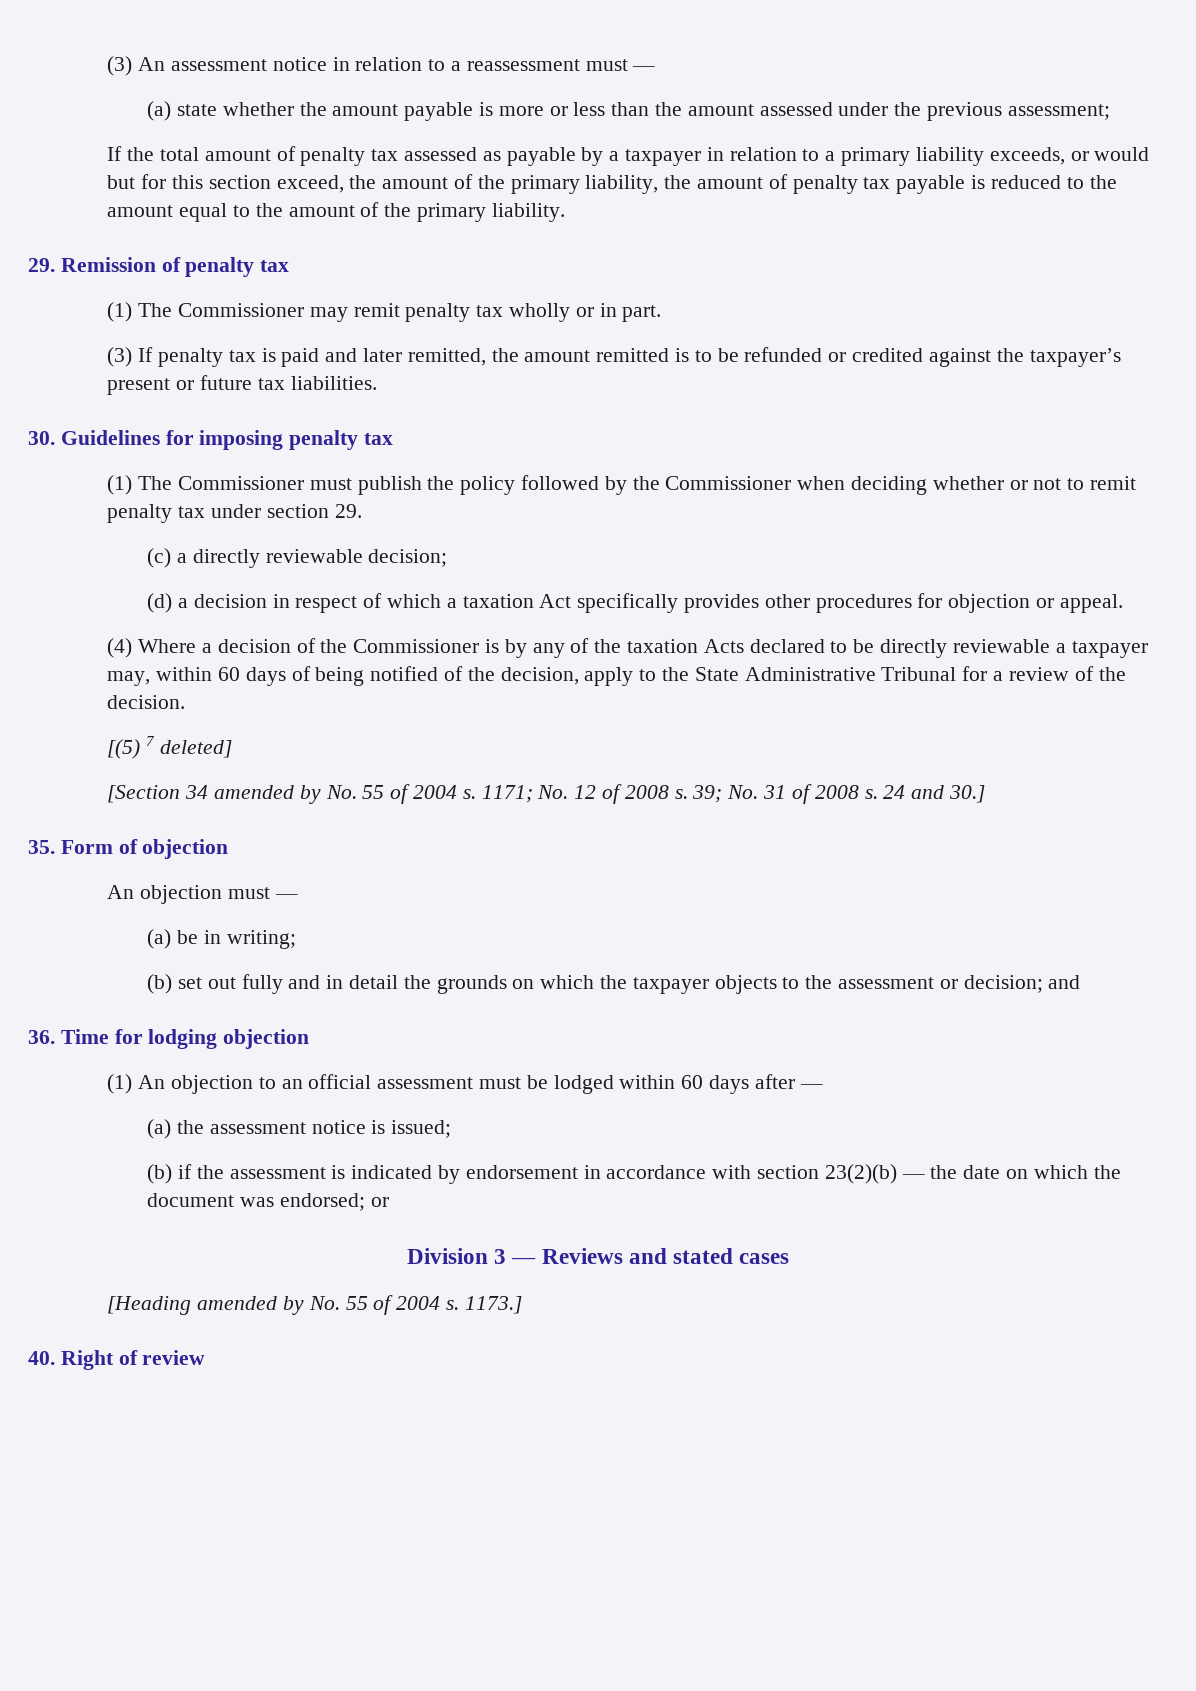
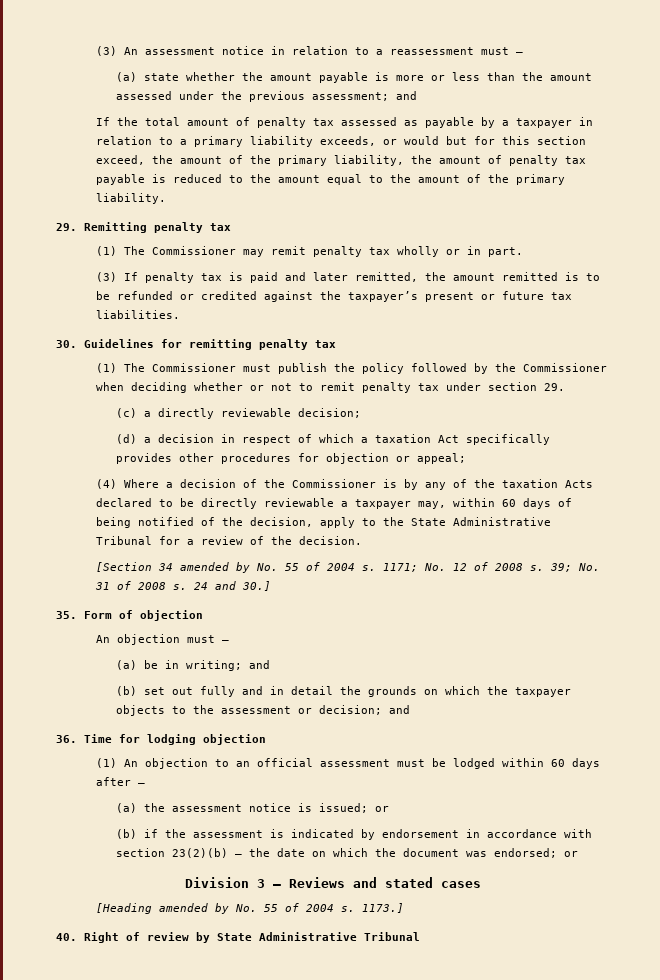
- (a) state whether the amount payable is more or less than the amount assessed under the previous assessment;
+ (a) state whether the amount payable is more or less than the amount assessed under the previous assessment; and
- 29. Remission of penalty tax
+ 29. Remitting penalty tax
- 30. Guidelines for imposing penalty tax
+ 30. Guidelines for remitting penalty tax
- (d) a decision in respect of which a taxation Act specifically provides other procedures for objection or appeal.
+ (d) a decision in respect of which a taxation Act specifically provides other procedures for objection or appeal;
- [(5) 7 deleted]
- (a) be in writing;
+ (a) be in writing; and
- (a) the assessment notice is issued;
+ (a) the assessment notice is issued; or
- 40. Right of review
+ 40. Right of review by State Administrative Tribunal

